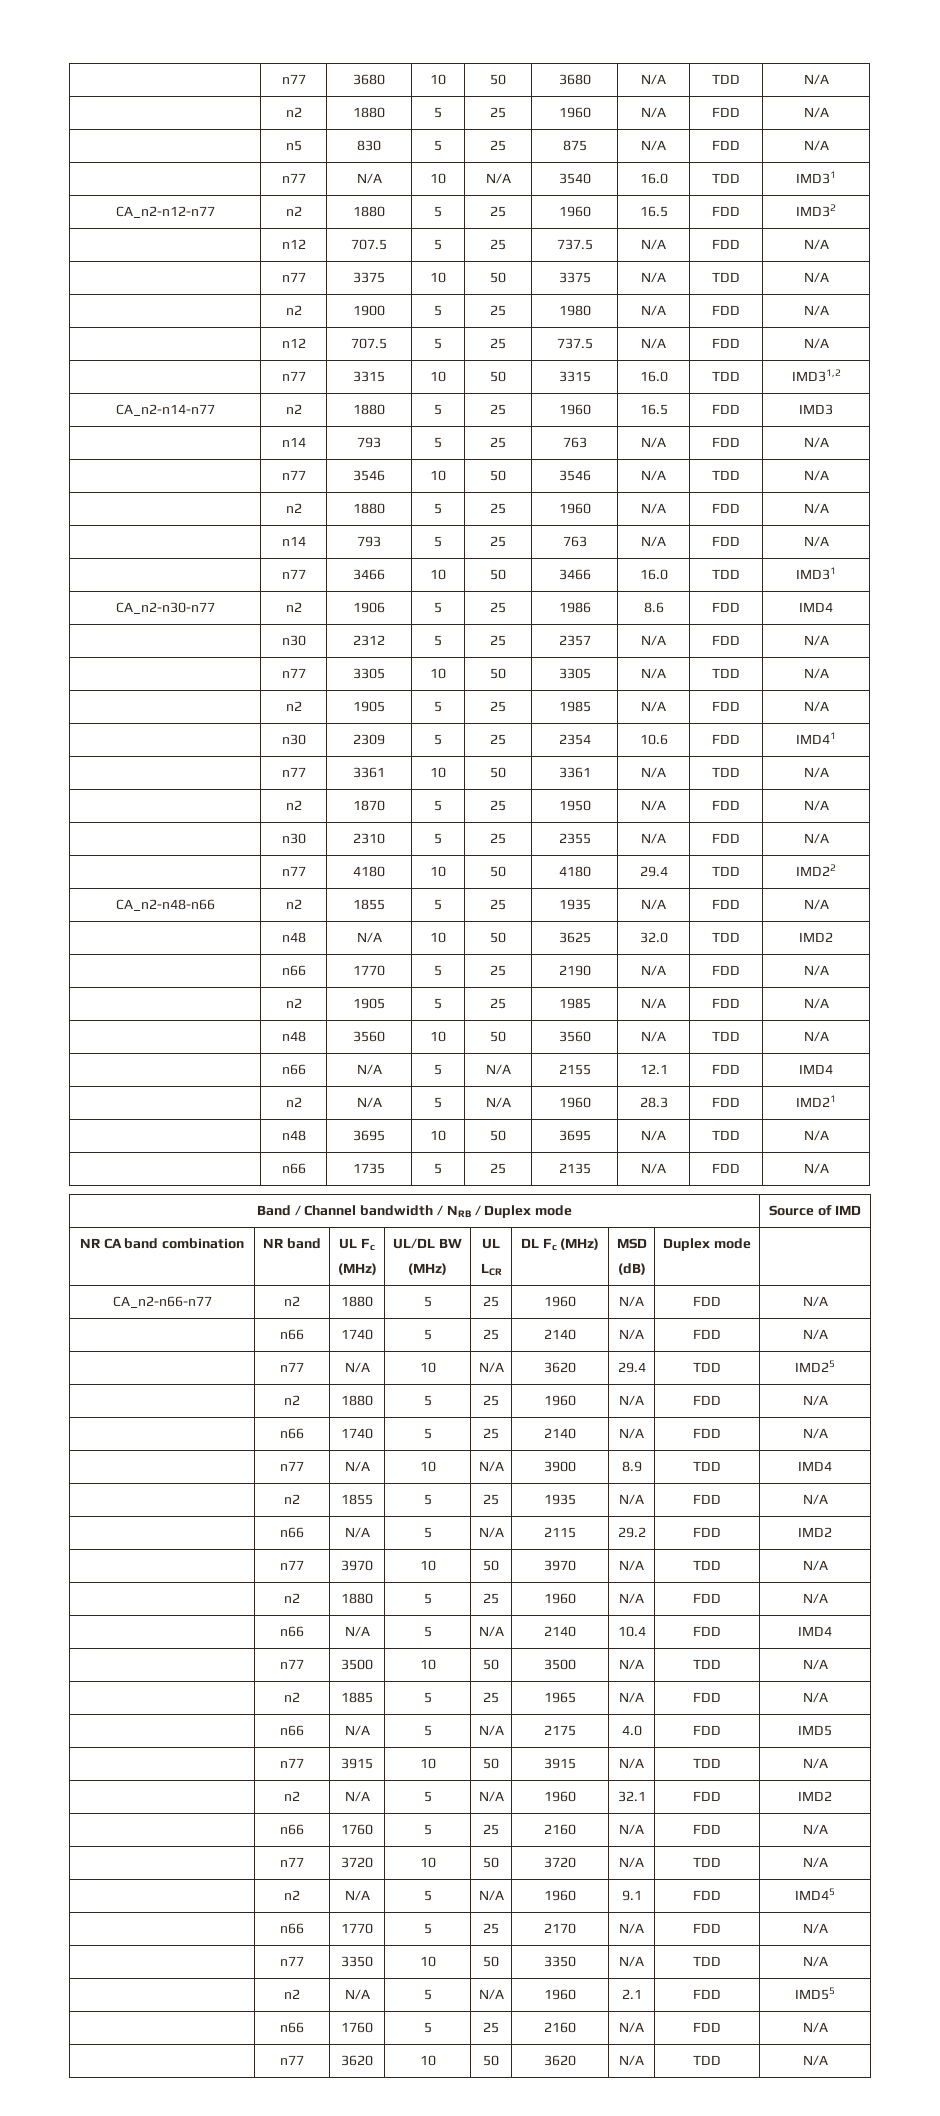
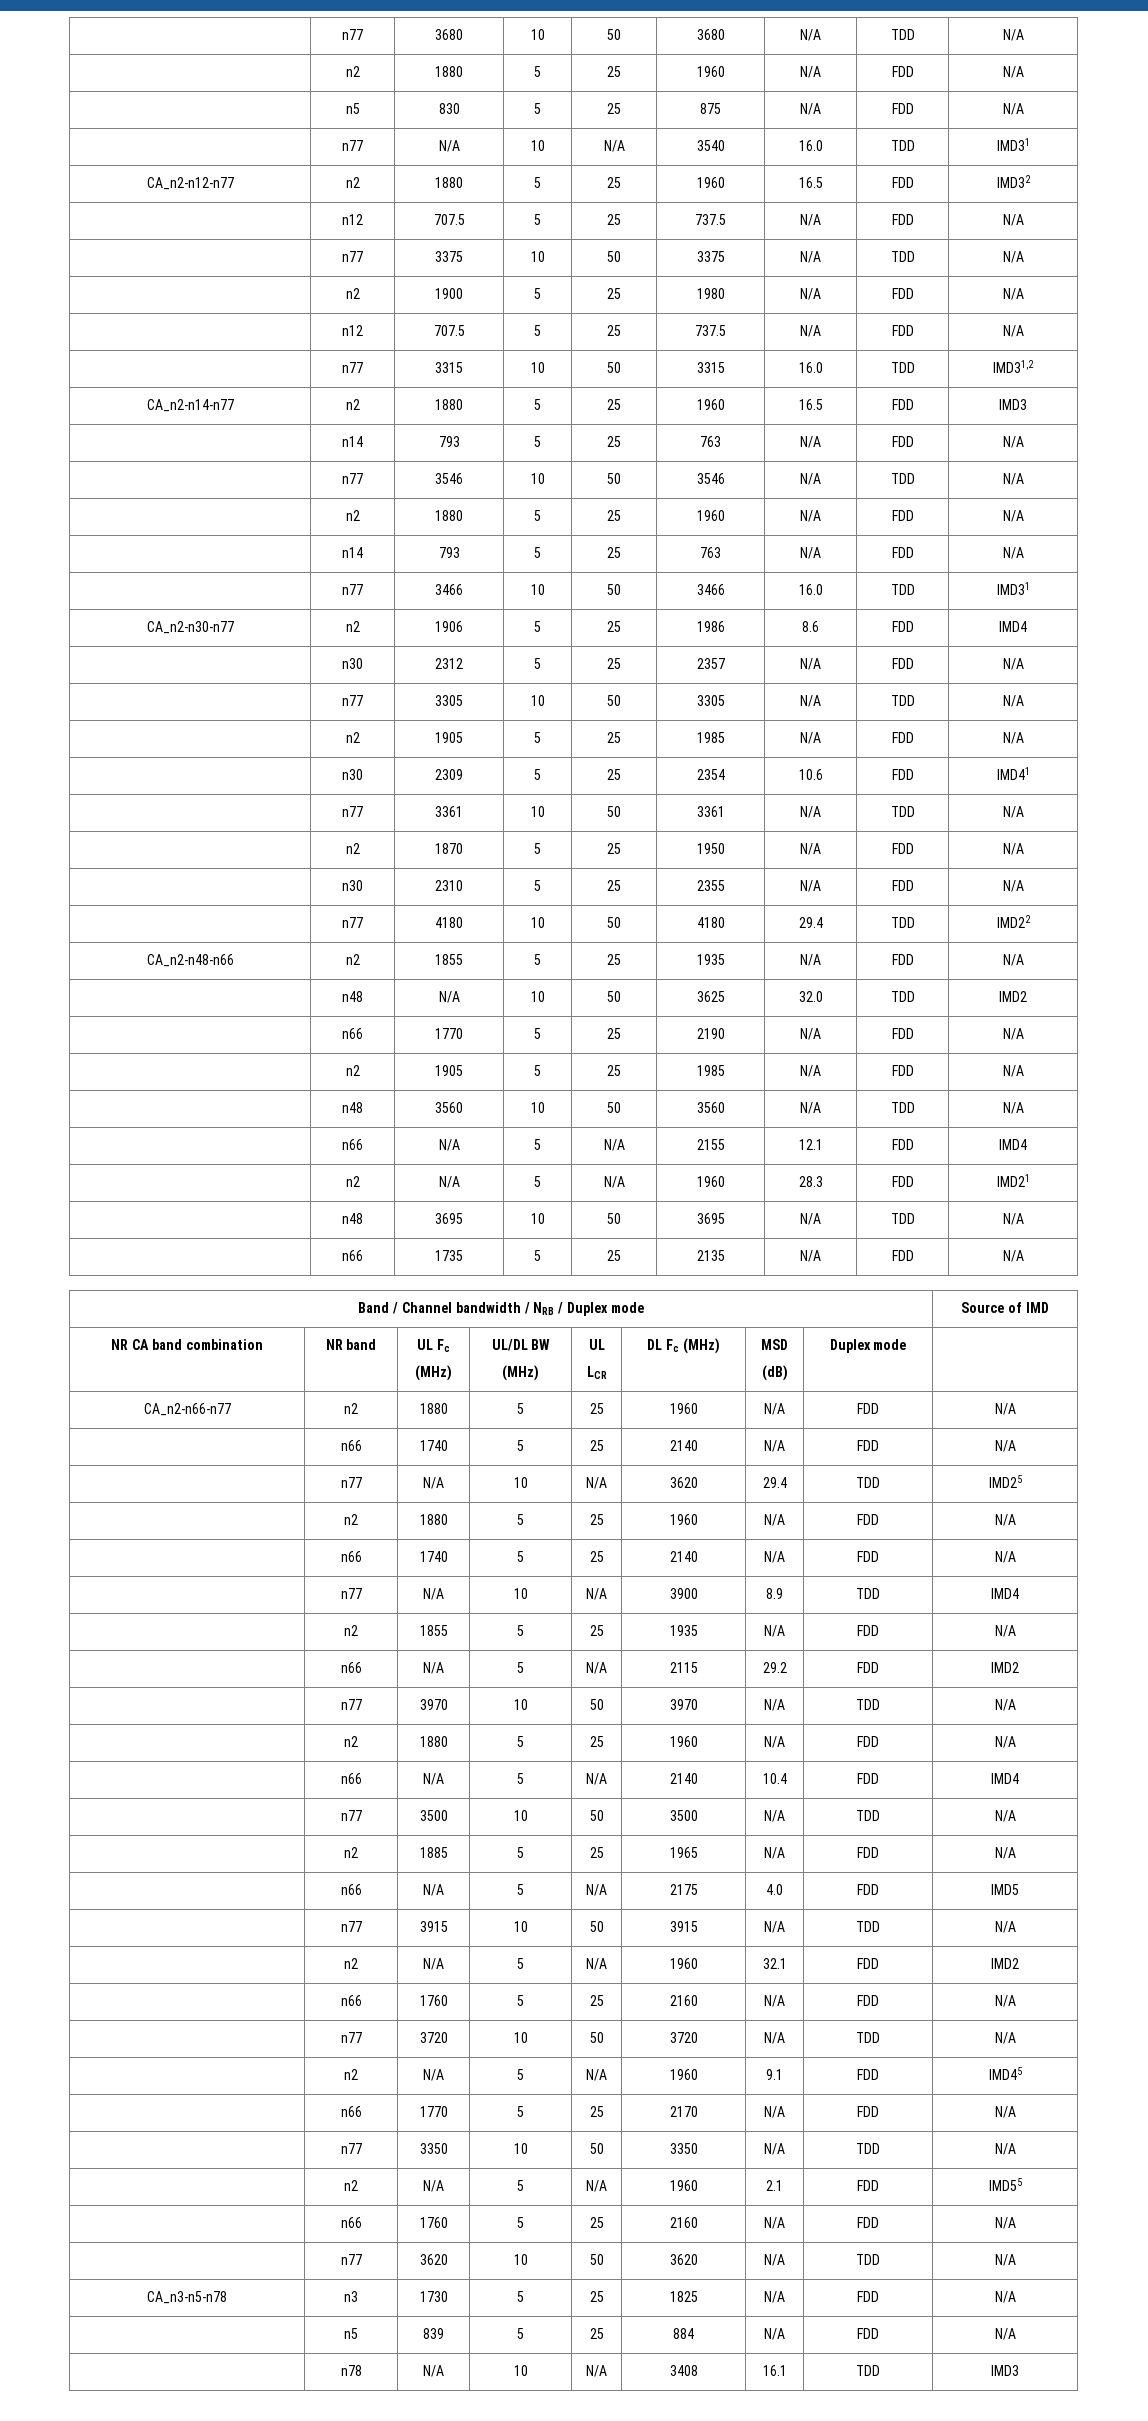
+ CA_n3-n5-n78 | n3 | 1730 | 5 | 25 | 1825 | N/A | FDD | N/A
+ | n5 | 839 | 5 | 25 | 884 | N/A | FDD | N/A
+ | n78 | N/A | 10 | N/A | 3408 | 16.1 | TDD | IMD3

